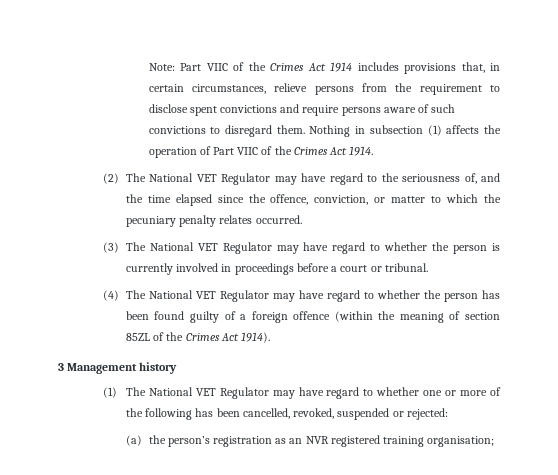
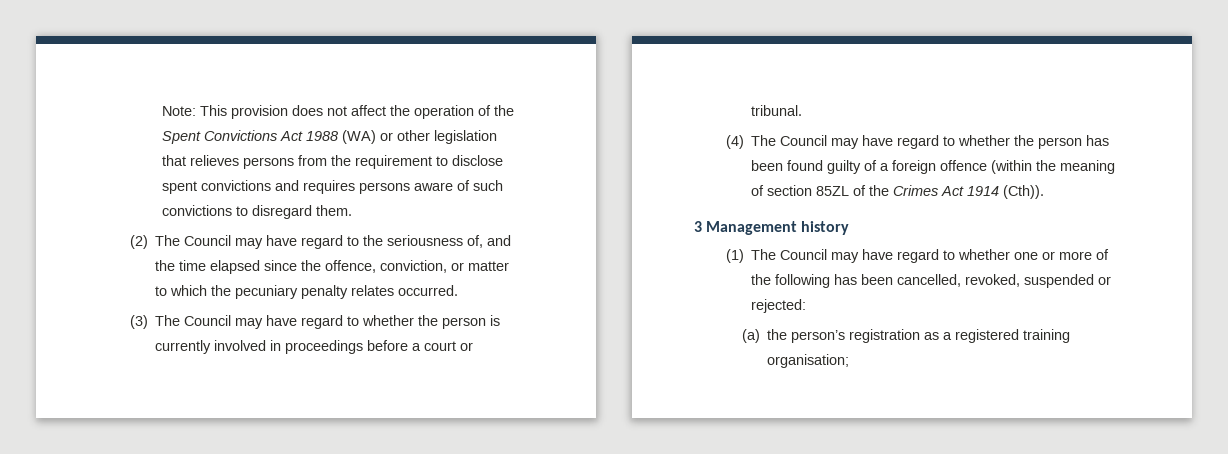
- Note: Part VIIC of the Crimes Act 1914 includes provisions that, in certain circumstances, relieve persons from the requirement to disclose spent convictions and require persons aware of such convictions to disregard them. Nothing in subsection (1) affects the operation of Part VIIC of the Crimes Act 1914.
+ Note: This provision does not affect the operation of the Spent Convictions Act 1988 (WA) or other legislation that relieves persons from the requirement to disclose spent convictions and requires persons aware of such convictions to disregard them.
- (2) The National VET Regulator may have regard to the seriousness of, and the time elapsed since the offence, conviction, or matter to which the pecuniary penalty relates occurred.
+ (2) The Council may have regard to the seriousness of, and the time elapsed since the offence, conviction, or matter to which the pecuniary penalty relates occurred.
- (3) The National VET Regulator may have regard to whether the person is currently involved in proceedings before a court or tribunal.
+ (3) The Council may have regard to whether the person is currently involved in proceedings before a court or tribunal.
- (4) The National VET Regulator may have regard to whether the person has been found guilty of a foreign offence (within the meaning of section 85ZL of the Crimes Act 1914).
+ (4) The Council may have regard to whether the person has been found guilty of a foreign offence (within the meaning of section 85ZL of the Crimes Act 1914 (Cth)).
- (1) The National VET Regulator may have regard to whether one or more of the following has been cancelled, revoked, suspended or rejected:
+ (1) The Council may have regard to whether one or more of the following has been cancelled, revoked, suspended or rejected:
- (a) the person’s registration as an NVR registered training organisation;
+ (a) the person’s registration as a registered training organisation;

